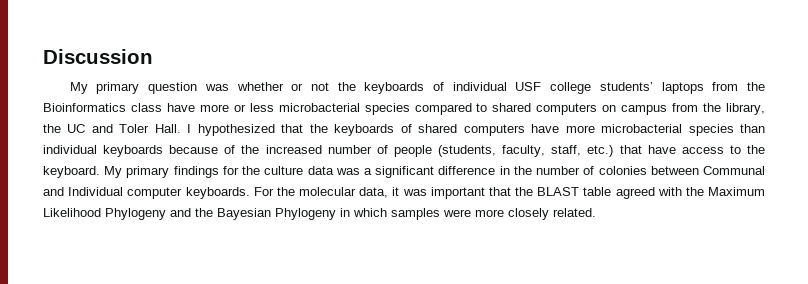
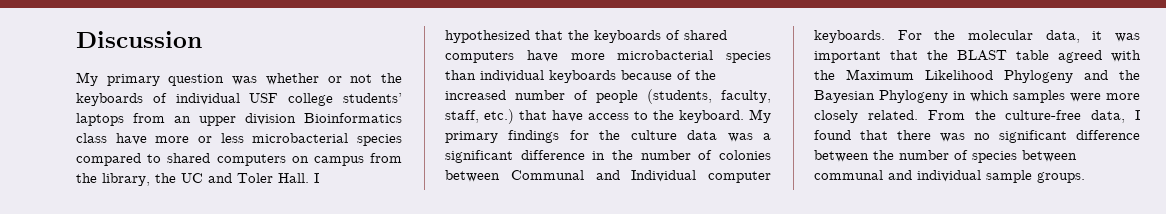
- My primary question was whether or not the keyboards of individual USF college students’ laptops from the Bioinformatics class have more or less microbacterial species compared to shared computers on campus from the library, the UC and Toler Hall.
+ My primary question was whether or not the keyboards of individual USF college students’ laptops from an upper division Bioinformatics class have more or less microbacterial species compared to shared computers on campus from the library, the UC and Toler Hall.
+ From the culture-free data, I found that there was no significant difference between the number of species between communal and individual sample groups.

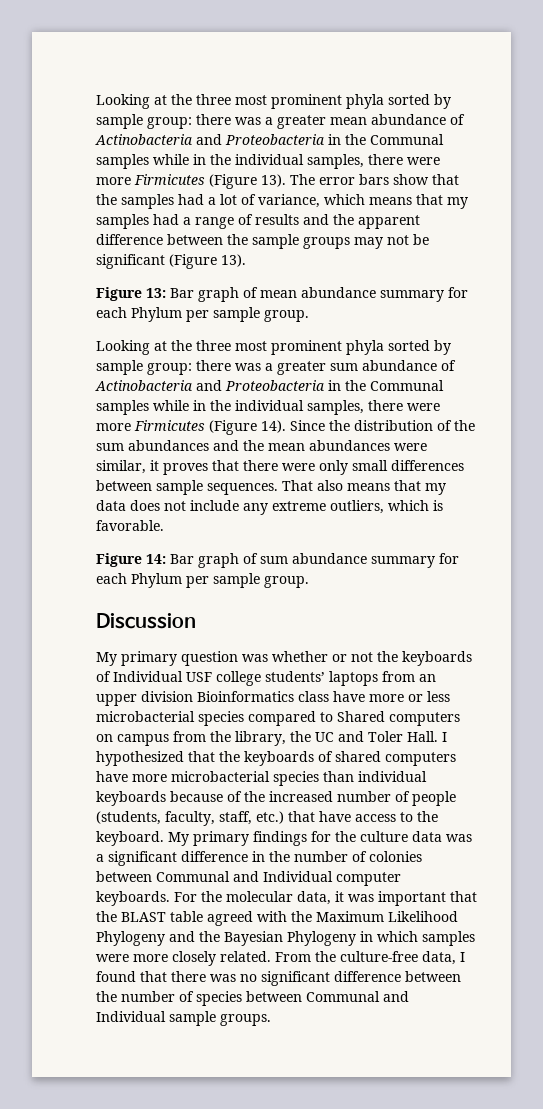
+ Looking at the three most prominent phyla sorted by sample group: there was a greater mean abundance of Actinobacteria and Proteobacteria in the Communal samples while in the individual samples, there were more Firmicutes (Figure 13). The error bars show that the samples had a lot of variance, which means that my samples had a range of results and the apparent difference between the sample groups may not be significant (Figure 13).
+ Figure 13: Bar graph of mean abundance summary for each Phylum per sample group.
+ Looking at the three most prominent phyla sorted by sample group: there was a greater sum abundance of Actinobacteria and Proteobacteria in the Communal samples while in the individual samples, there were more Firmicutes (Figure 14). Since the distribution of the sum abundances and the mean abundances were similar, it proves that there were only small differences between sample sequences. That also means that my data does not include any extreme outliers, which is favorable.
+ Figure 14: Bar graph of sum abundance summary for each Phylum per sample group.
- My primary question was whether or not the keyboards of individual USF college students’ laptops from an upper division Bioinformatics class have more or less microbacterial species compared to shared computers on campus from the library, the UC and Toler Hall.
+ My primary question was whether or not the keyboards of Individual USF college students’ laptops from an upper division Bioinformatics class have more or less microbacterial species compared to Shared computers on campus from the library, the UC and Toler Hall.
- From the culture-free data, I found that there was no significant difference between the number of species between communal and individual sample groups.
+ From the culture-free data, I found that there was no significant difference between the number of species between Communal and Individual sample groups.

